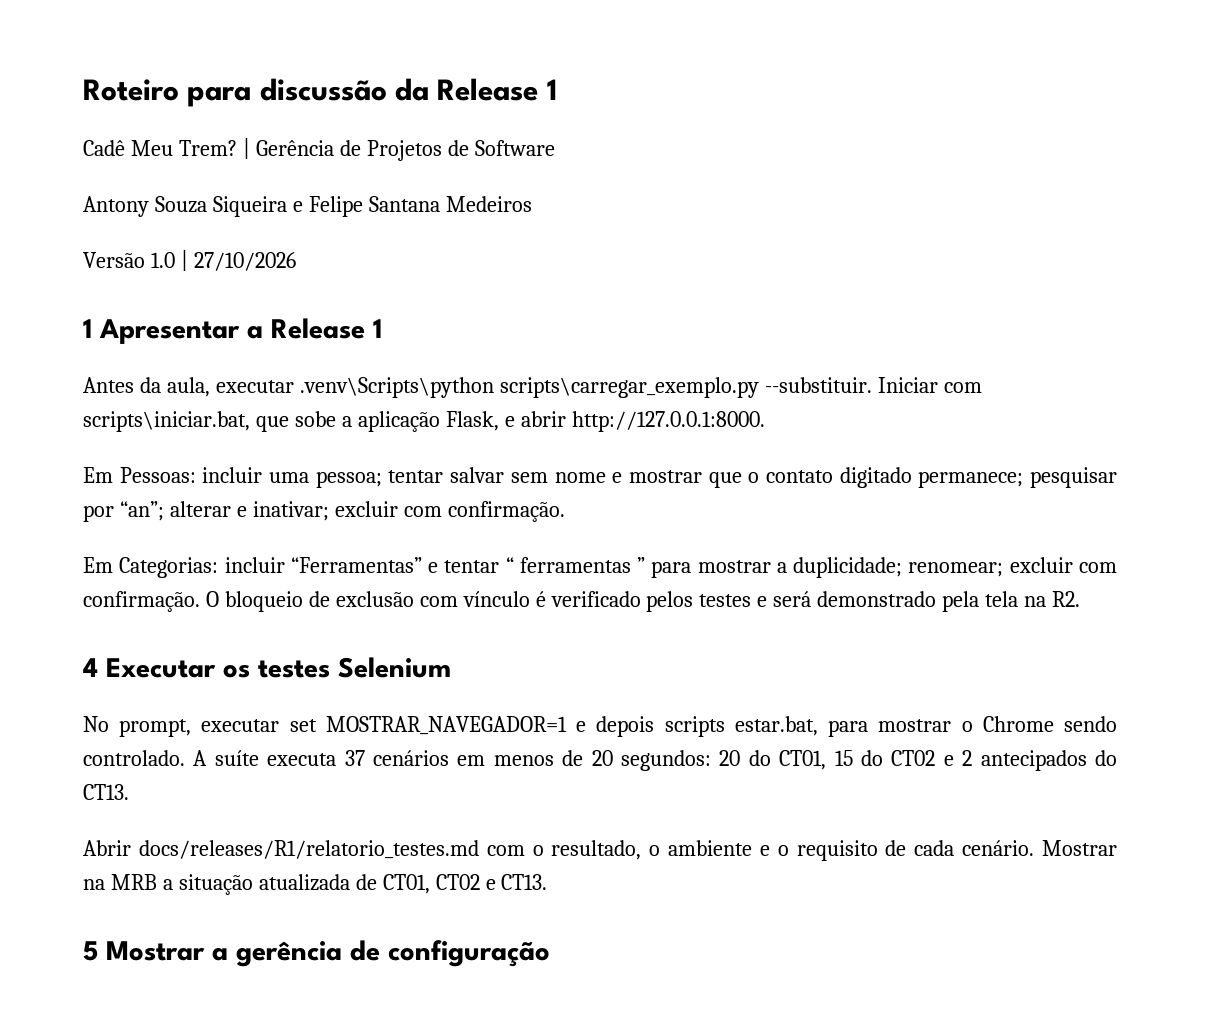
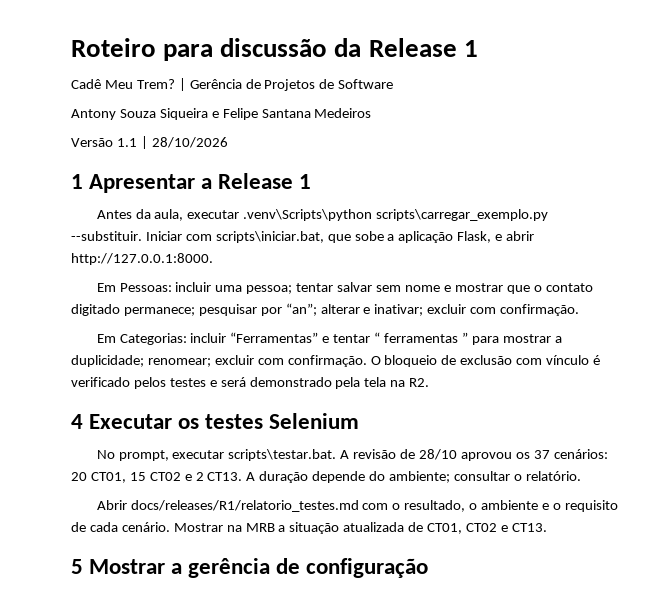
- Versão 1.0 | 27/10/2026
+ Versão 1.1 | 28/10/2026
- No prompt, executar set MOSTRAR_NAVEGADOR=1 e depois scripts estar.bat, para mostrar o Chrome sendo controlado. A suíte executa 37 cenários em menos de 20 segundos: 20 do CT01, 15 do CT02 e 2 antecipados do CT13.
+ No prompt, executar scripts\testar.bat. A revisão de 28/10 aprovou os 37 cenários: 20 CT01, 15 CT02 e 2 CT13. A duração depende do ambiente; consultar o relatório.

